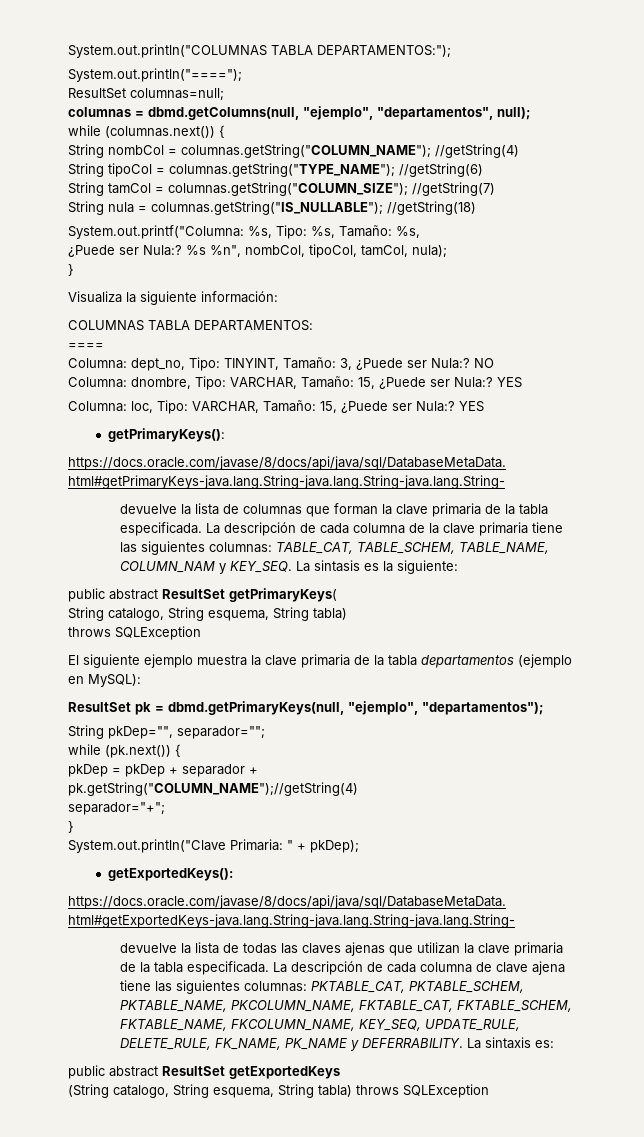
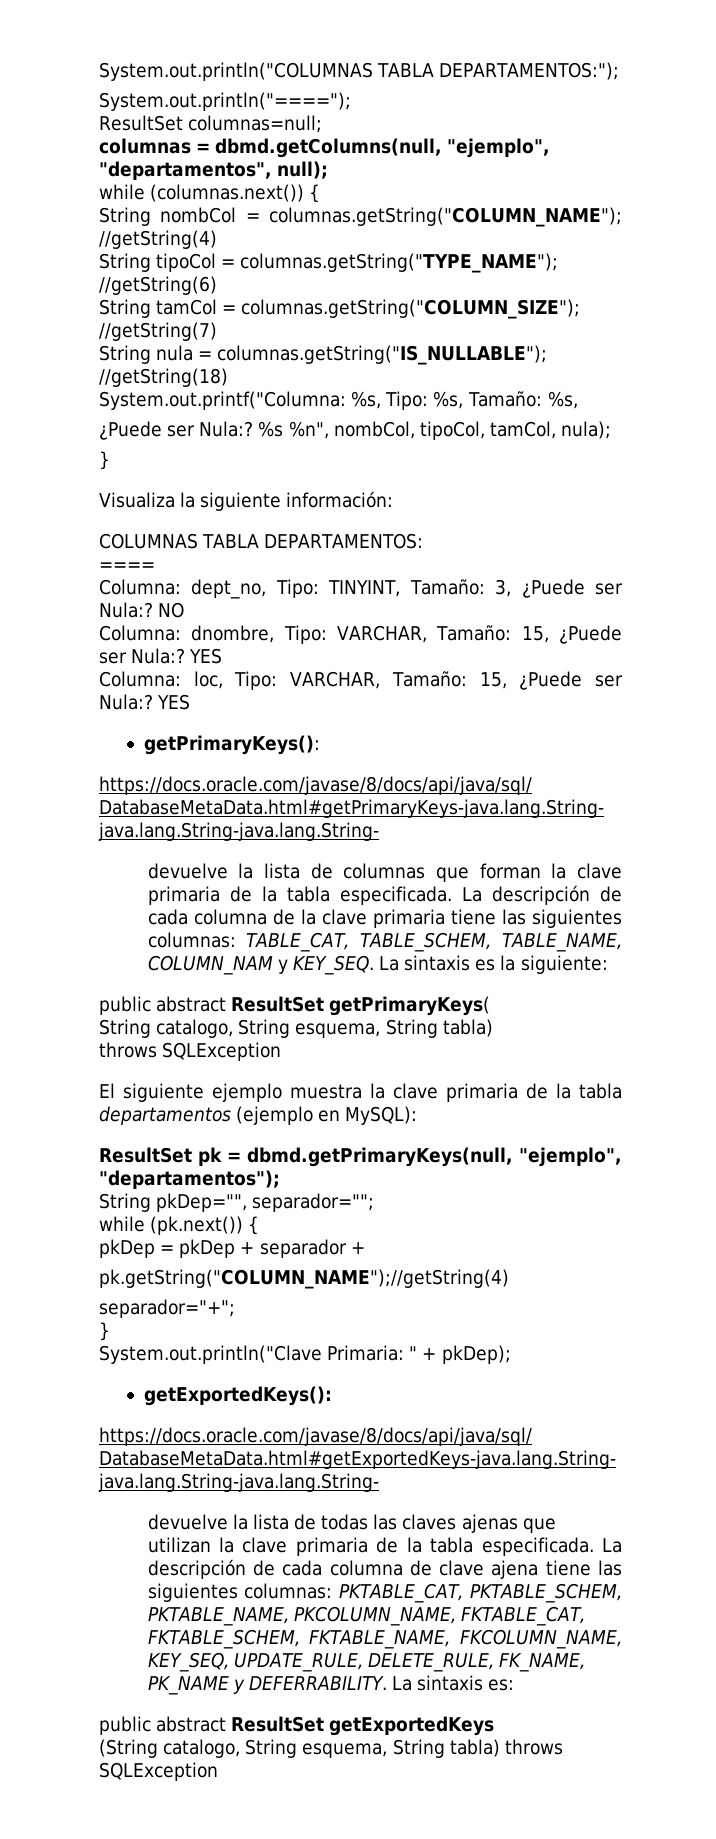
- La sintasis es la siguiente:
+ La sintaxis es la siguiente:

